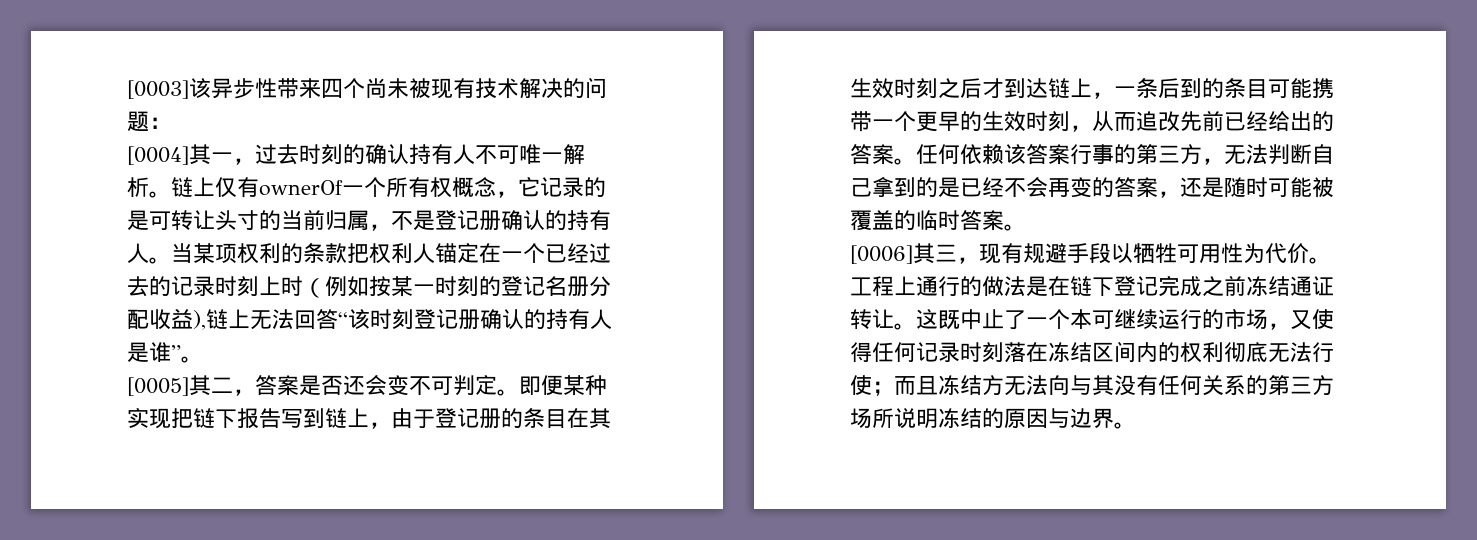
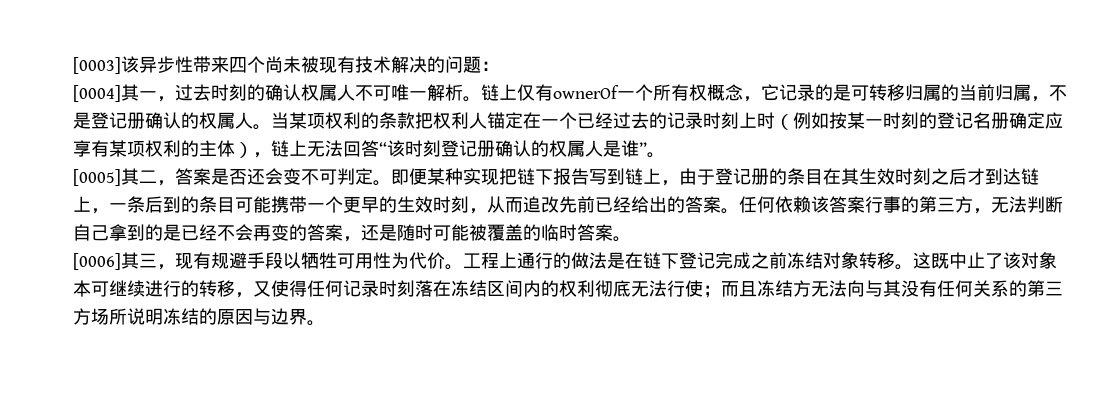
- [0004]其一，过去时刻的确认持有人不可唯一解析。
+ [0004]其一，过去时刻的确认权属人不可唯一解析。
- 链上仅有ownerOf一个所有权概念，它记录的是可转让头寸的当前归属，不是登记册确认的持有人。
+ 链上仅有ownerOf一个所有权概念，它记录的是可转移归属的当前归属，不是登记册确认的权属人。
- 当某项权利的条款把权利人锚定在一个已经过去的记录时刻上时（例如按某一时刻的登记名册分配收益),链上无法回答“该时刻登记册确认的持有人是谁”。
+ 当某项权利的条款把权利人锚定在一个已经过去的记录时刻上时（例如按某一时刻的登记名册确定应享有某项权利的主体），链上无法回答“该时刻登记册确认的权属人是谁”。
- 工程上通行的做法是在链下登记完成之前冻结通证转让。
+ 工程上通行的做法是在链下登记完成之前冻结对象转移。
- 这既中止了一个本可继续运行的市场，又使得任何记录时刻落在冻结区间内的权利彻底无法行使；而且冻结方无法向与其没有任何关系的第三方场所说明冻结的原因与边界。
+ 这既中止了该对象本可继续进行的转移，又使得任何记录时刻落在冻结区间内的权利彻底无法行使；而且冻结方无法向与其没有任何关系的第三方场所说明冻结的原因与边界。

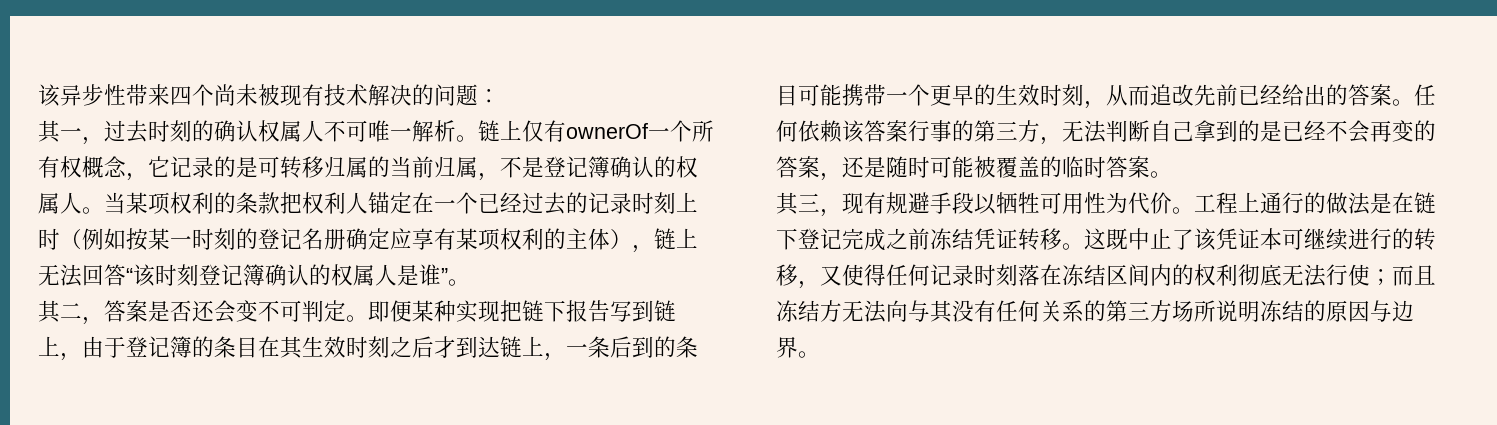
- [0003]该异步性带来四个尚未被现有技术解决的问题：
+ 该异步性带来四个尚未被现有技术解决的问题：
- [0004]其一，过去时刻的确认权属人不可唯一解析。
+ 其一，过去时刻的确认权属人不可唯一解析。
- 链上仅有ownerOf一个所有权概念，它记录的是可转移归属的当前归属，不是登记册确认的权属人。
+ 链上仅有ownerOf一个所有权概念，它记录的是可转移归属的当前归属，不是登记簿确认的权属人。
- 当某项权利的条款把权利人锚定在一个已经过去的记录时刻上时（例如按某一时刻的登记名册确定应享有某项权利的主体），链上无法回答“该时刻登记册确认的权属人是谁”。
+ 当某项权利的条款把权利人锚定在一个已经过去的记录时刻上时（例如按某一时刻的登记名册确定应享有某项权利的主体），链上无法回答“该时刻登记簿确认的权属人是谁”。
- [0005]其二，答案是否还会变不可判定。
+ 其二，答案是否还会变不可判定。
- 即便某种实现把链下报告写到链上，由于登记册的条目在其生效时刻之后才到达链上，一条后到的条目可能携带一个更早的生效时刻，从而追改先前已经给出的答案。
+ 即便某种实现把链下报告写到链上，由于登记簿的条目在其生效时刻之后才到达链上，一条后到的条目可能携带一个更早的生效时刻，从而追改先前已经给出的答案。
- [0006]其三，现有规避手段以牺牲可用性为代价。
+ 其三，现有规避手段以牺牲可用性为代价。
- 工程上通行的做法是在链下登记完成之前冻结对象转移。
+ 工程上通行的做法是在链下登记完成之前冻结凭证转移。
- 这既中止了该对象本可继续进行的转移，又使得任何记录时刻落在冻结区间内的权利彻底无法行使；而且冻结方无法向与其没有任何关系的第三方场所说明冻结的原因与边界。
+ 这既中止了该凭证本可继续进行的转移，又使得任何记录时刻落在冻结区间内的权利彻底无法行使；而且冻结方无法向与其没有任何关系的第三方场所说明冻结的原因与边界。

